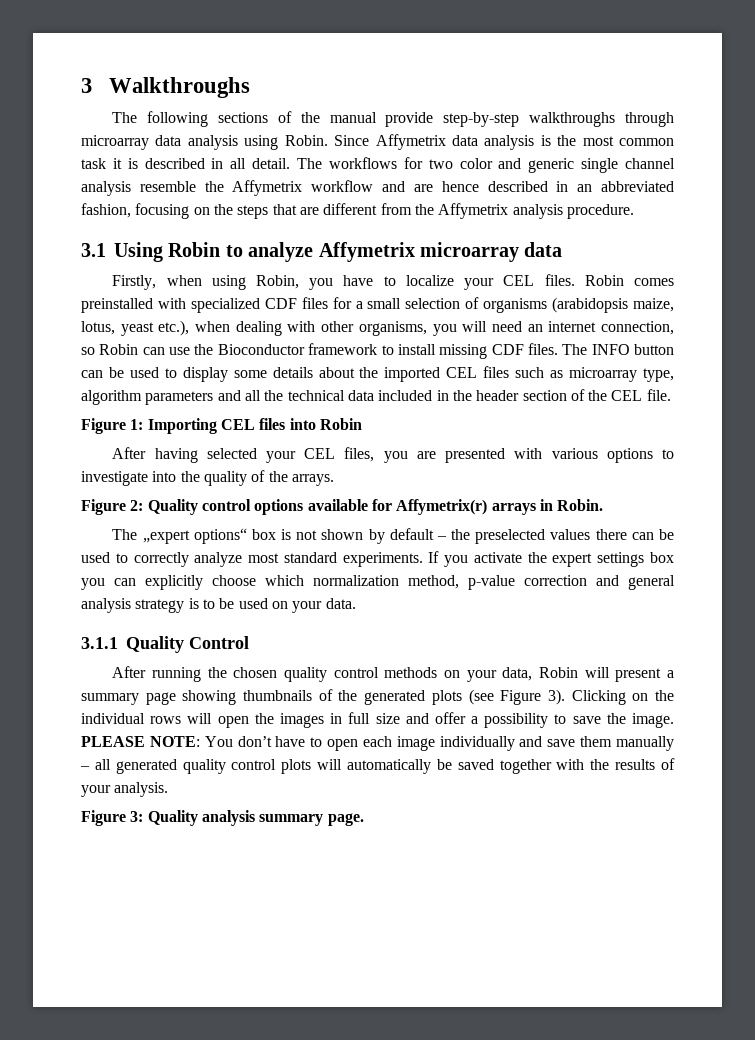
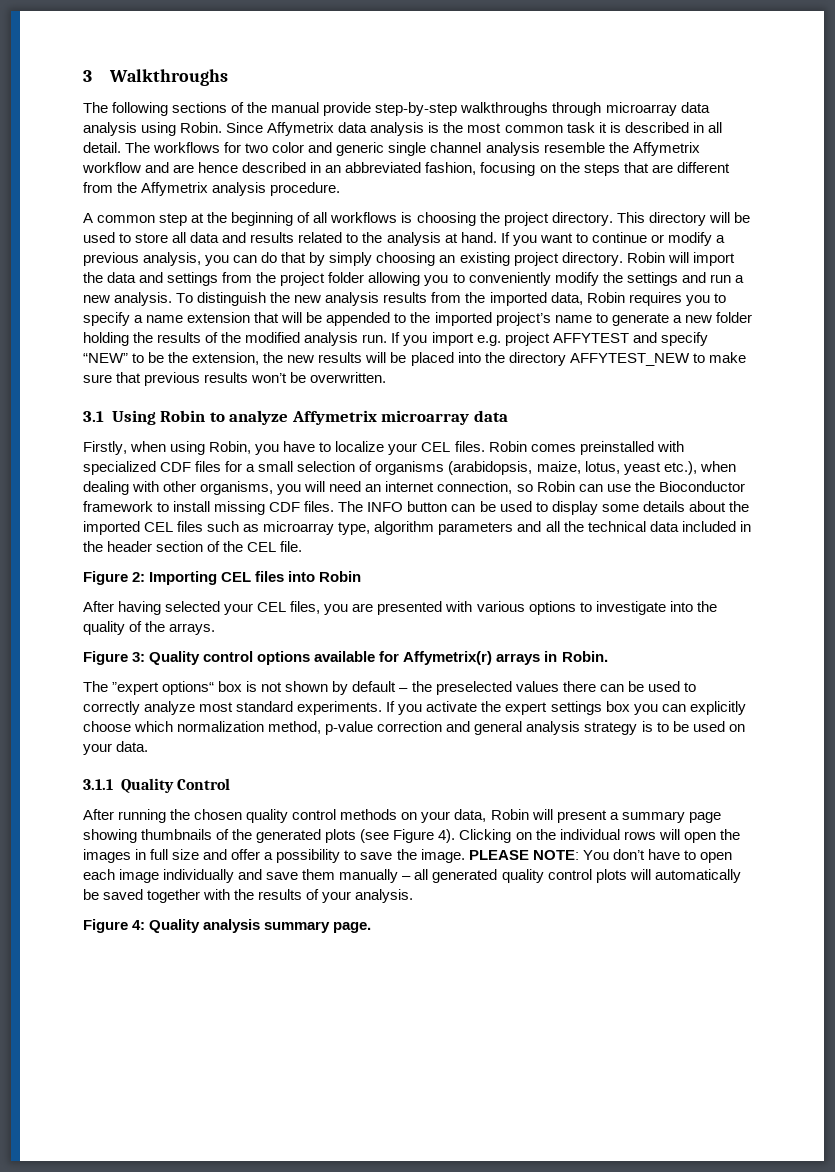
+ A common step at the beginning of all workflows is choosing the project directory. This directory will be used to store all data and results related to the analysis at hand. If you want to continue or modify a previous analysis, you can do that by simply choosing an existing project directory. Robin will import the data and settings from the project folder allowing you to conveniently modify the settings and run a new analysis. To distinguish the new analysis results from the imported data, Robin requires you to specify a name extension that will be appended to the imported project’s name to generate a new folder holding the results of the modified analysis run. If you import e.g. project AFFYTEST and specify “NEW” to be the extension, the new results will be placed into the directory AFFYTEST_NEW to make sure that previous results won’t be overwritten.
- Robin comes preinstalled with specialized CDF files for a small selection of organisms (arabidopsis maize, lotus, yeast etc.), when dealing with other organisms, you will need an internet connection, so Robin can use the Bioconductor framework to install missing CDF files.
+ Robin comes preinstalled with specialized CDF files for a small selection of organisms (arabidopsis, maize, lotus, yeast etc.), when dealing with other organisms, you will need an internet connection, so Robin can use the Bioconductor framework to install missing CDF files.
- Figure 1: Importing CEL files into Robin
+ Figure 2: Importing CEL files into Robin
- Figure 2: Quality control options available for Affymetrix(r) arrays in Robin.
+ Figure 3: Quality control options available for Affymetrix(r) arrays in Robin.
- The „expert options“ box is not shown by default – the preselected values there can be used to correctly analyze most standard experiments.
+ The ”expert options“ box is not shown by default – the preselected values there can be used to correctly analyze most standard experiments.
- After running the chosen quality control methods on your data, Robin will present a summary page showing thumbnails of the generated plots (see Figure 3).
+ After running the chosen quality control methods on your data, Robin will present a summary page showing thumbnails of the generated plots (see Figure 4).
- Figure 3: Quality analysis summary page.
+ Figure 4: Quality analysis summary page.

